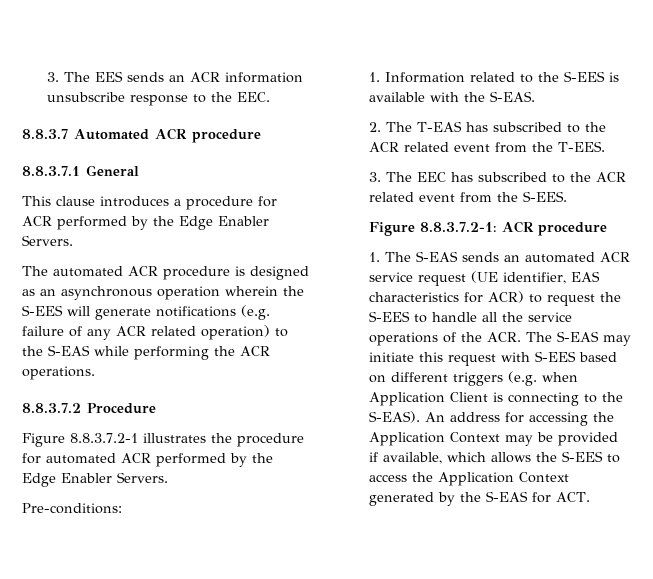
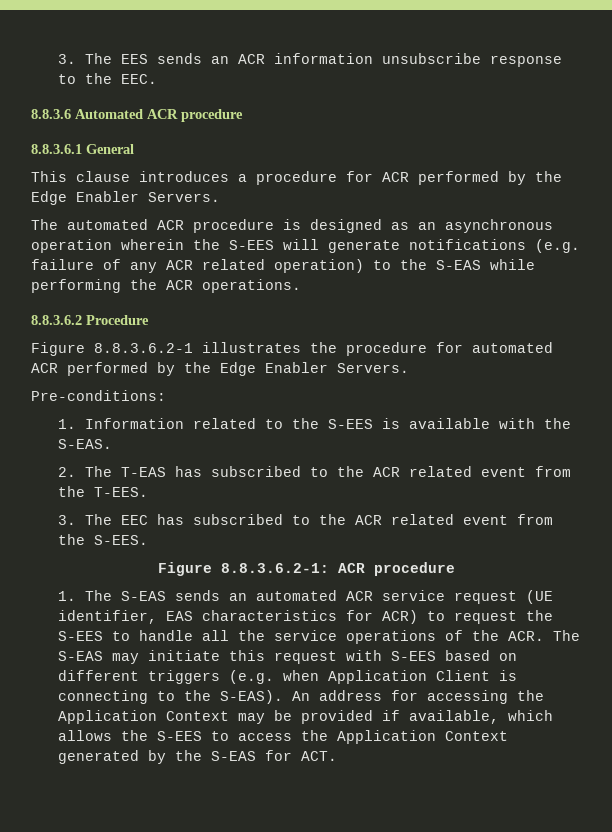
- 8.8.3.7 Automated ACR procedure
+ 8.8.3.6 Automated ACR procedure
- 8.8.3.7.1 General
+ 8.8.3.6.1 General
- 8.8.3.7.2 Procedure
+ 8.8.3.6.2 Procedure
- Figure 8.8.3.7.2-1 illustrates the procedure for automated ACR performed by the Edge Enabler Servers.
+ Figure 8.8.3.6.2-1 illustrates the procedure for automated ACR performed by the Edge Enabler Servers.
- Figure 8.8.3.7.2-1: ACR procedure
+ Figure 8.8.3.6.2-1: ACR procedure

